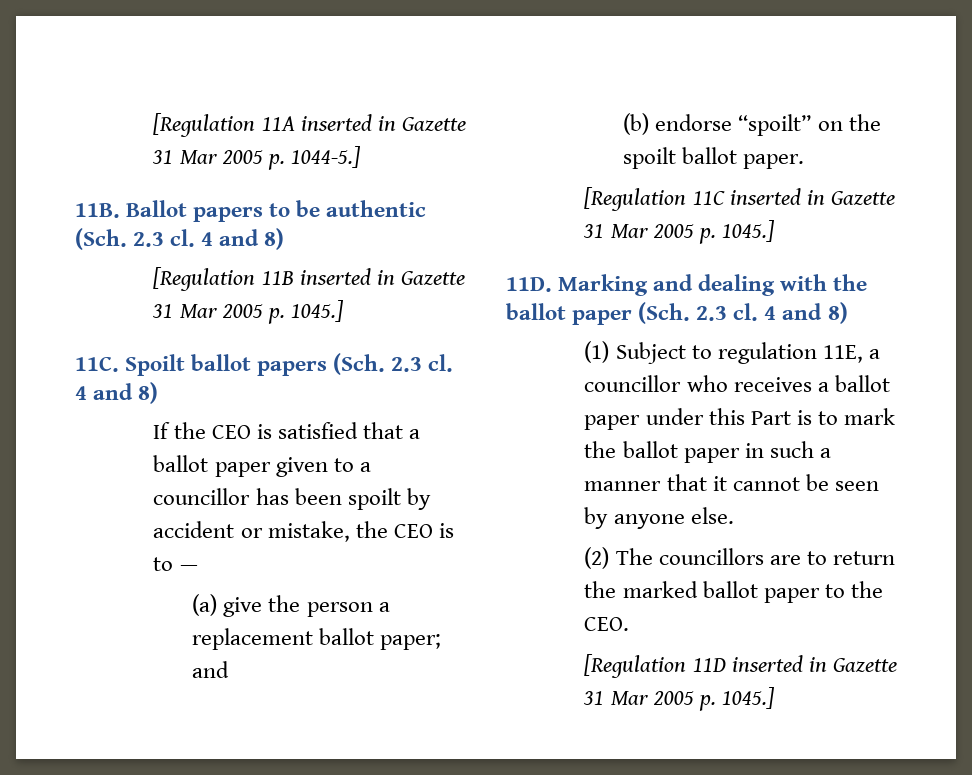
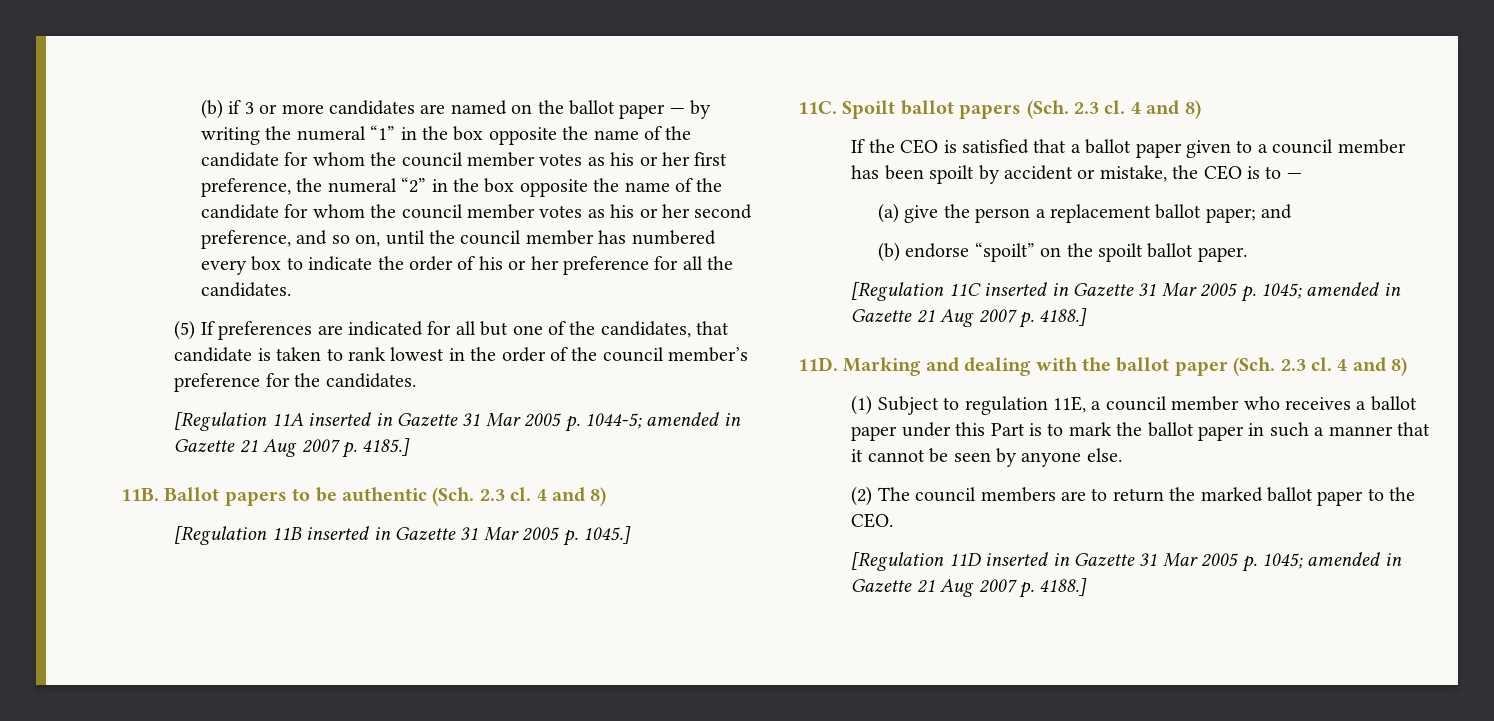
+ (b) if 3 or more candidates are named on the ballot paper — by writing the numeral “1” in the box opposite the name of the candidate for whom the council member votes as his or her first preference, the numeral “2” in the box opposite the name of the candidate for whom the council member votes as his or her second preference, and so on, until the council member has numbered every box to indicate the order of his or her preference for all the candidates.
+ (5) If preferences are indicated for all but one of the candidates, that candidate is taken to rank lowest in the order of the council member’s preference for the candidates.
- [Regulation 11A inserted in Gazette 31 Mar 2005 p. 1044-5.]
+ [Regulation 11A inserted in Gazette 31 Mar 2005 p. 1044-5; amended in Gazette 21 Aug 2007 p. 4185.]
- If the CEO is satisfied that a ballot paper given to a councillor has been spoilt by accident or mistake, the CEO is to —
+ If the CEO is satisfied that a ballot paper given to a council member has been spoilt by accident or mistake, the CEO is to —
- [Regulation 11C inserted in Gazette 31 Mar 2005 p. 1045.]
+ [Regulation 11C inserted in Gazette 31 Mar 2005 p. 1045; amended in Gazette 21 Aug 2007 p. 4188.]
- (1) Subject to regulation 11E, a councillor who receives a ballot paper under this Part is to mark the ballot paper in such a manner that it cannot be seen by anyone else.
+ (1) Subject to regulation 11E, a council member who receives a ballot paper under this Part is to mark the ballot paper in such a manner that it cannot be seen by anyone else.
- (2) The councillors are to return the marked ballot paper to the CEO.
+ (2) The council members are to return the marked ballot paper to the CEO.
- [Regulation 11D inserted in Gazette 31 Mar 2005 p. 1045.]
+ [Regulation 11D inserted in Gazette 31 Mar 2005 p. 1045; amended in Gazette 21 Aug 2007 p. 4188.]

